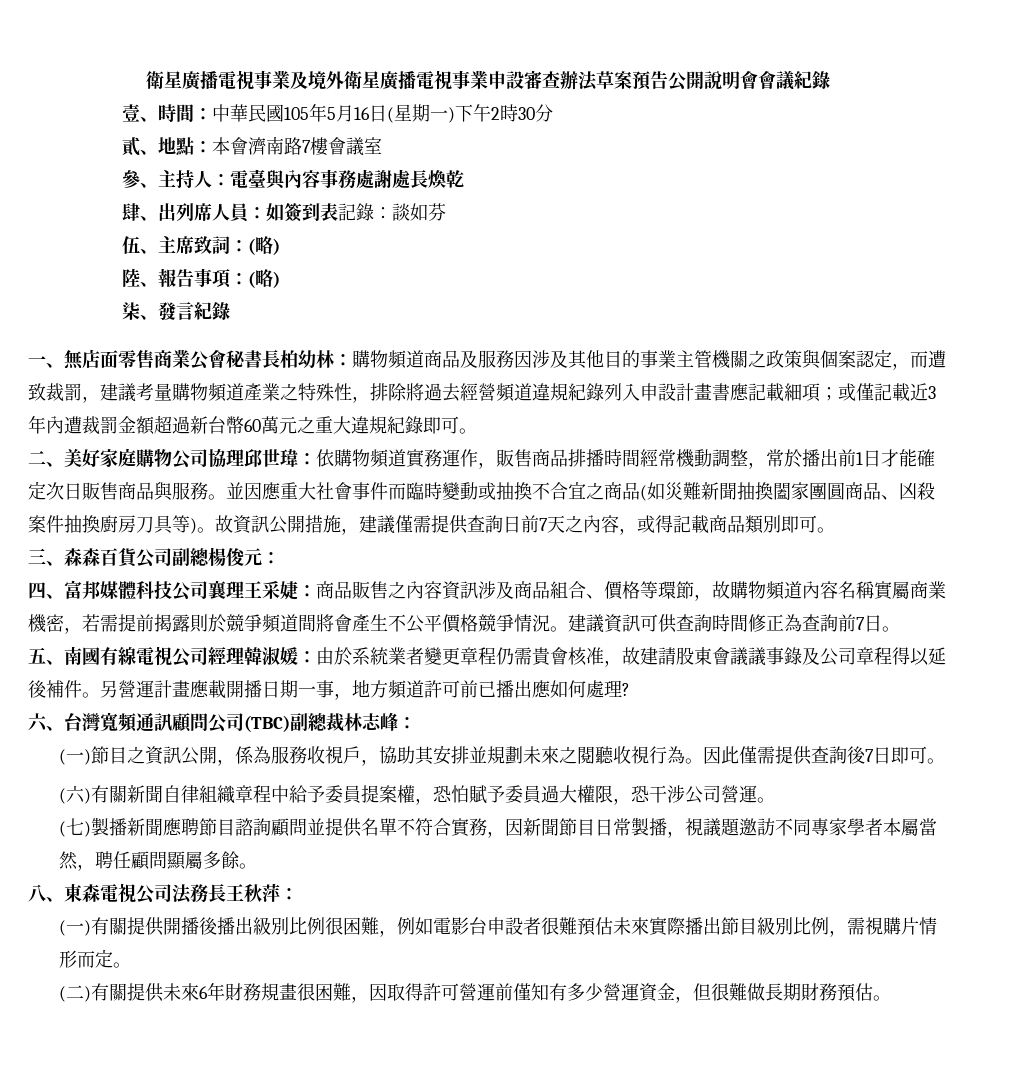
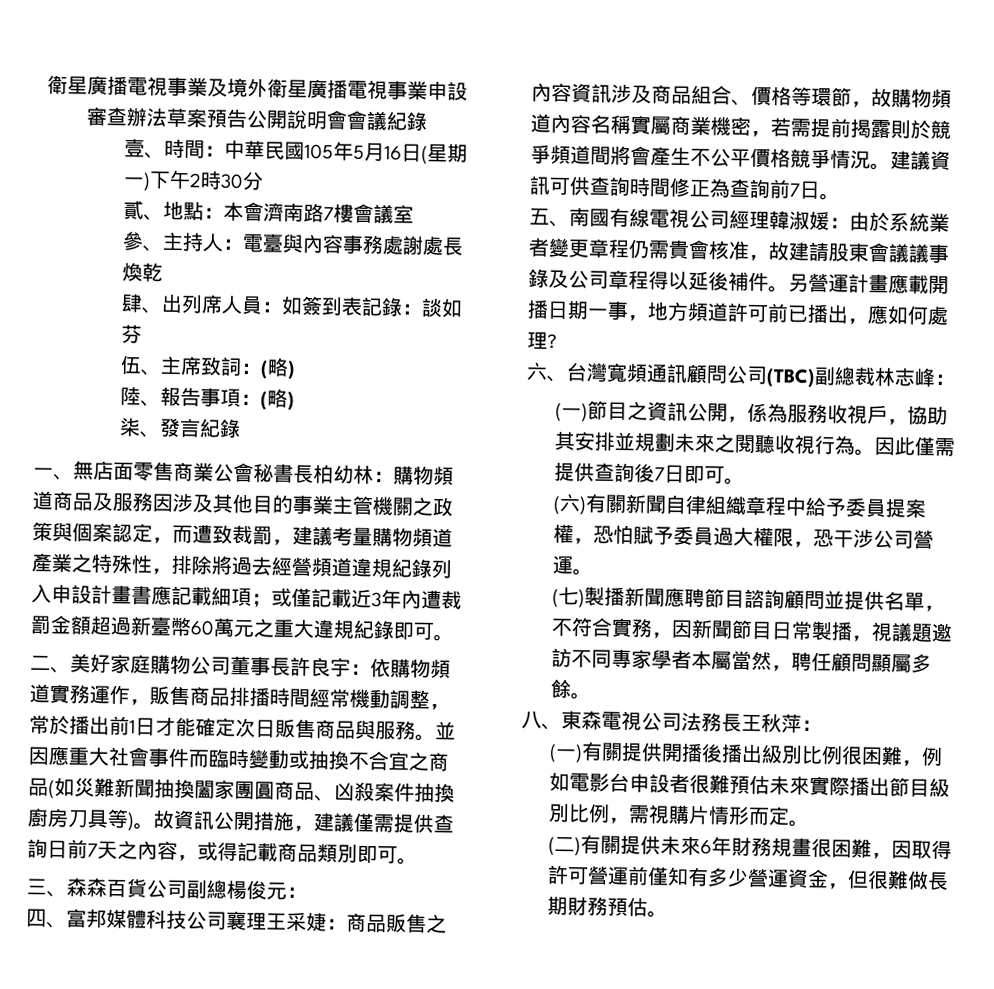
- 或僅記載近3年內遭裁罰金額超過新台幣60萬元之重大違規紀錄即可。
+ 或僅記載近3年內遭裁罰金額超過新臺幣60萬元之重大違規紀錄即可。
- 二、美好家庭購物公司協理邱世瑋：依購物頻道實務運作，販售商品排播時間經常機動調整，常於播出前1日才能確定次日販售商品與服務。
+ 二、美好家庭購物公司董事長許良宇：依購物頻道實務運作，販售商品排播時間經常機動調整，常於播出前1日才能確定次日販售商品與服務。
- 另營運計畫應載開播日期一事，地方頻道許可前已播出應如何處理?
+ 另營運計畫應載開播日期一事，地方頻道許可前已播出，應如何處理?
- (七)製播新聞應聘節目諮詢顧問並提供名單不符合實務，因新聞節目日常製播，視議題邀訪不同專家學者本屬當然，聘任顧問顯屬多餘。
+ (七)製播新聞應聘節目諮詢顧問並提供名單，不符合實務，因新聞節目日常製播，視議題邀訪不同專家學者本屬當然，聘任顧問顯屬多餘。

